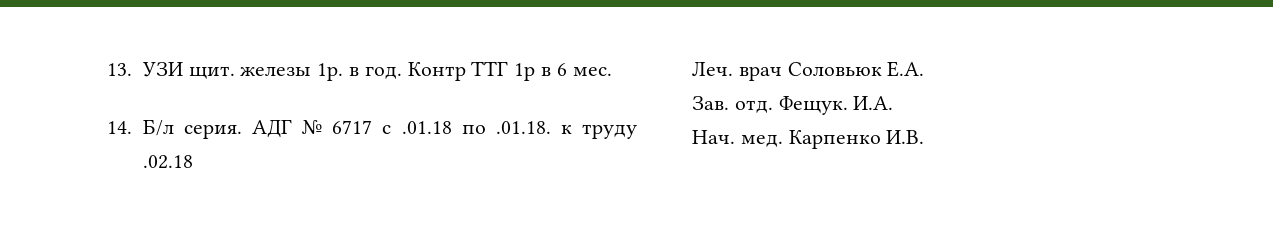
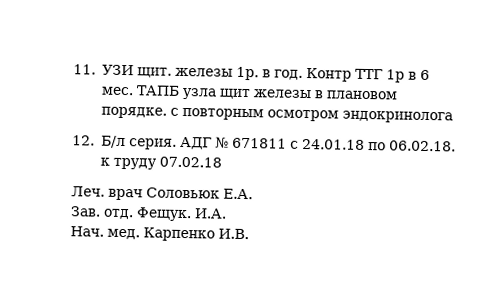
- 13. УЗИ щит. железы 1р. в год.
+ 11. УЗИ щит. железы 1р. в год.
- Контр ТТГ 1р в 6 мес.
- 14. Б/л серия. АДГ № 6717 с .01.18 по .01.18. к труду .02.18
+ Контр ТТГ 1р в 6 мес. ТАПБ узла щит железы в плановом порядке. с повторным осмотром эндокринолога
+ 12. Б/л серия. АДГ № 671811 с 24.01.18 по 06.02.18. к труду 07.02.18

